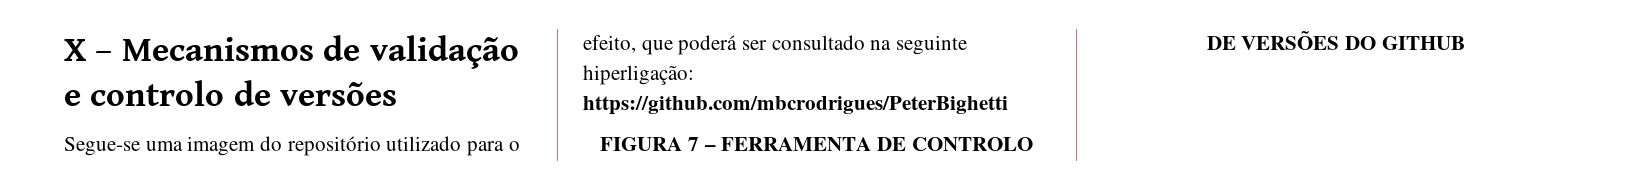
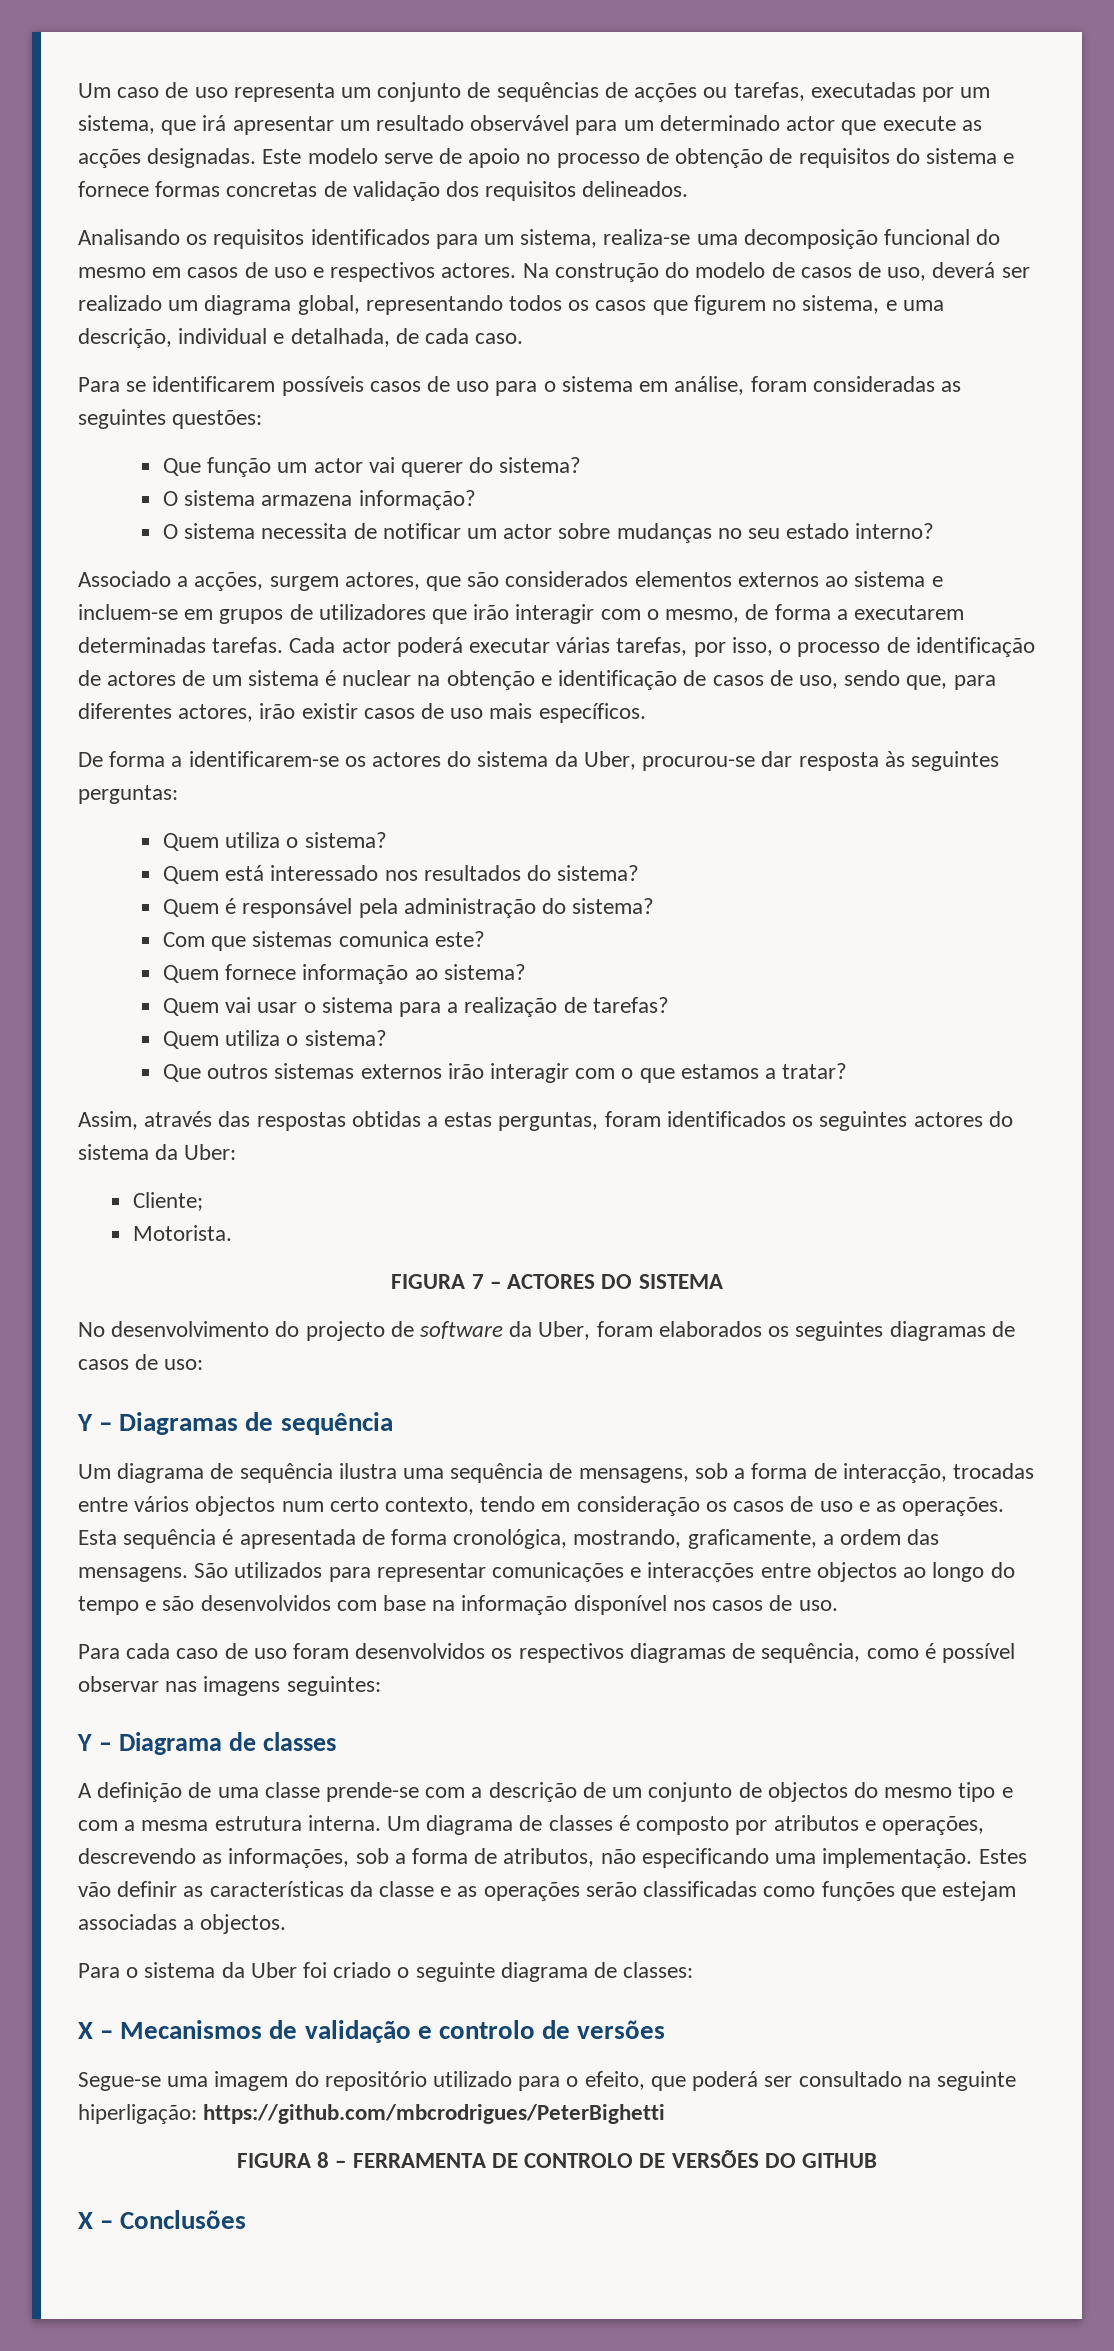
+ Um caso de uso representa um conjunto de sequências de acções ou tarefas, executadas por um sistema, que irá apresentar um resultado observável para um determinado actor que execute as acções designadas. Este modelo serve de apoio no processo de obtenção de requisitos do sistema e fornece formas concretas de validação dos requisitos delineados.
+ Analisando os requisitos identificados para um sistema, realiza-se uma decomposição funcional do mesmo em casos de uso e respectivos actores. Na construção do modelo de casos de uso, deverá ser realizado um diagrama global, representando todos os casos que figurem no sistema, e uma descrição, individual e detalhada, de cada caso.
+ Para se identificarem possíveis casos de uso para o sistema em análise, foram consideradas as seguintes questões:
+ Que função um actor vai querer do sistema?
+ O sistema armazena informação?
+ O sistema necessita de notificar um actor sobre mudanças no seu estado interno?
+ Associado a acções, surgem actores, que são considerados elementos externos ao sistema e incluem-se em grupos de utilizadores que irão interagir com o mesmo, de forma a executarem determinadas tarefas. Cada actor poderá executar várias tarefas, por isso, o processo de identificação de actores de um sistema é nuclear na obtenção e identificação de casos de uso, sendo que, para diferentes actores, irão existir casos de uso mais específicos.
+ De forma a identificarem-se os actores do sistema da Uber, procurou-se dar resposta às seguintes perguntas:
+ Quem utiliza o sistema?
+ Quem está interessado nos resultados do sistema?
+ Quem é responsável pela administração do sistema?
+ Com que sistemas comunica este?
+ Quem fornece informação ao sistema?
+ Quem vai usar o sistema para a realização de tarefas?
+ Quem utiliza o sistema?
+ Que outros sistemas externos irão interagir com o que estamos a tratar?
+ Assim, através das respostas obtidas a estas perguntas, foram identificados os seguintes actores do sistema da Uber:
+ Cliente;
+ Motorista.
+ FIGURA 7 – ACTORES DO SISTEMA
+ No desenvolvimento do projecto de software da Uber, foram elaborados os seguintes diagramas de casos de uso:
+ Y – Diagramas de sequência
+ Um diagrama de sequência ilustra uma sequência de mensagens, sob a forma de interacção, trocadas entre vários objectos num certo contexto, tendo em consideração os casos de uso e as operações. Esta sequência é apresentada de forma cronológica, mostrando, graficamente, a ordem das mensagens. São utilizados para representar comunicações e interacções entre objectos ao longo do tempo e são desenvolvidos com base na informação disponível nos casos de uso.
+ Para cada caso de uso foram desenvolvidos os respectivos diagramas de sequência, como é possível observar nas imagens seguintes:
+ Y – Diagrama de classes
+ A definição de uma classe prende-se com a descrição de um conjunto de objectos do mesmo tipo e com a mesma estrutura interna. Um diagrama de classes é composto por atributos e operações, descrevendo as informações, sob a forma de atributos, não especificando uma implementação. Estes vão definir as características da classe e as operações serão classificadas como funções que estejam associadas a objectos.
+ Para o sistema da Uber foi criado o seguinte diagrama de classes:
- FIGURA 7 – FERRAMENTA DE CONTROLO DE VERSÕES DO GITHUB
+ FIGURA 8 – FERRAMENTA DE CONTROLO DE VERSÕES DO GITHUB
+ X – Conclusões

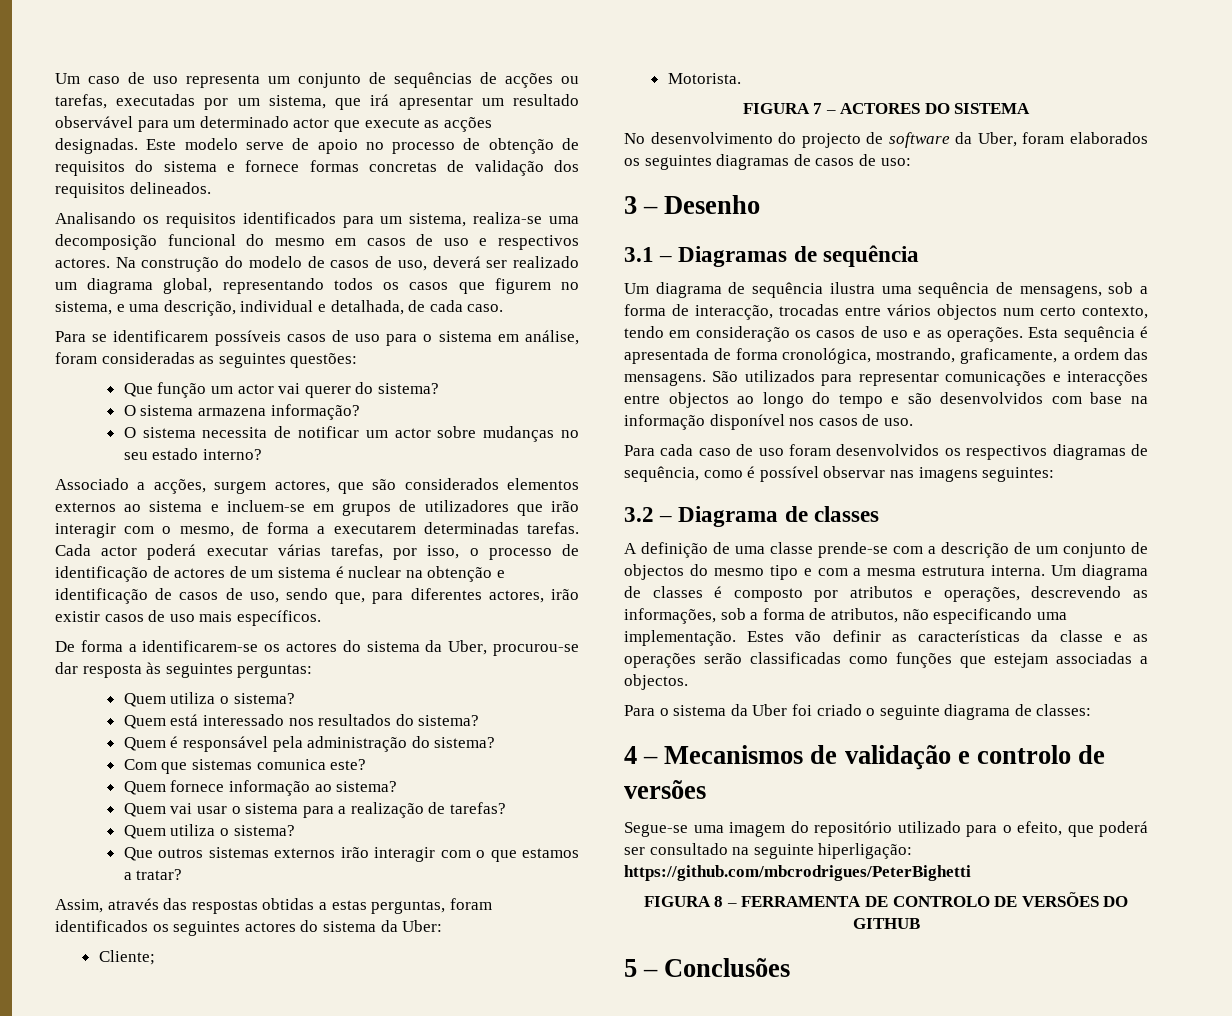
- Y – Diagramas de sequência
+ 3 – Desenho
+ 3.1 – Diagramas de sequência
- Y – Diagrama de classes
+ 3.2 – Diagrama de classes
- X – Mecanismos de validação e controlo de versões
+ 4 – Mecanismos de validação e controlo de versões
- X – Conclusões
+ 5 – Conclusões

